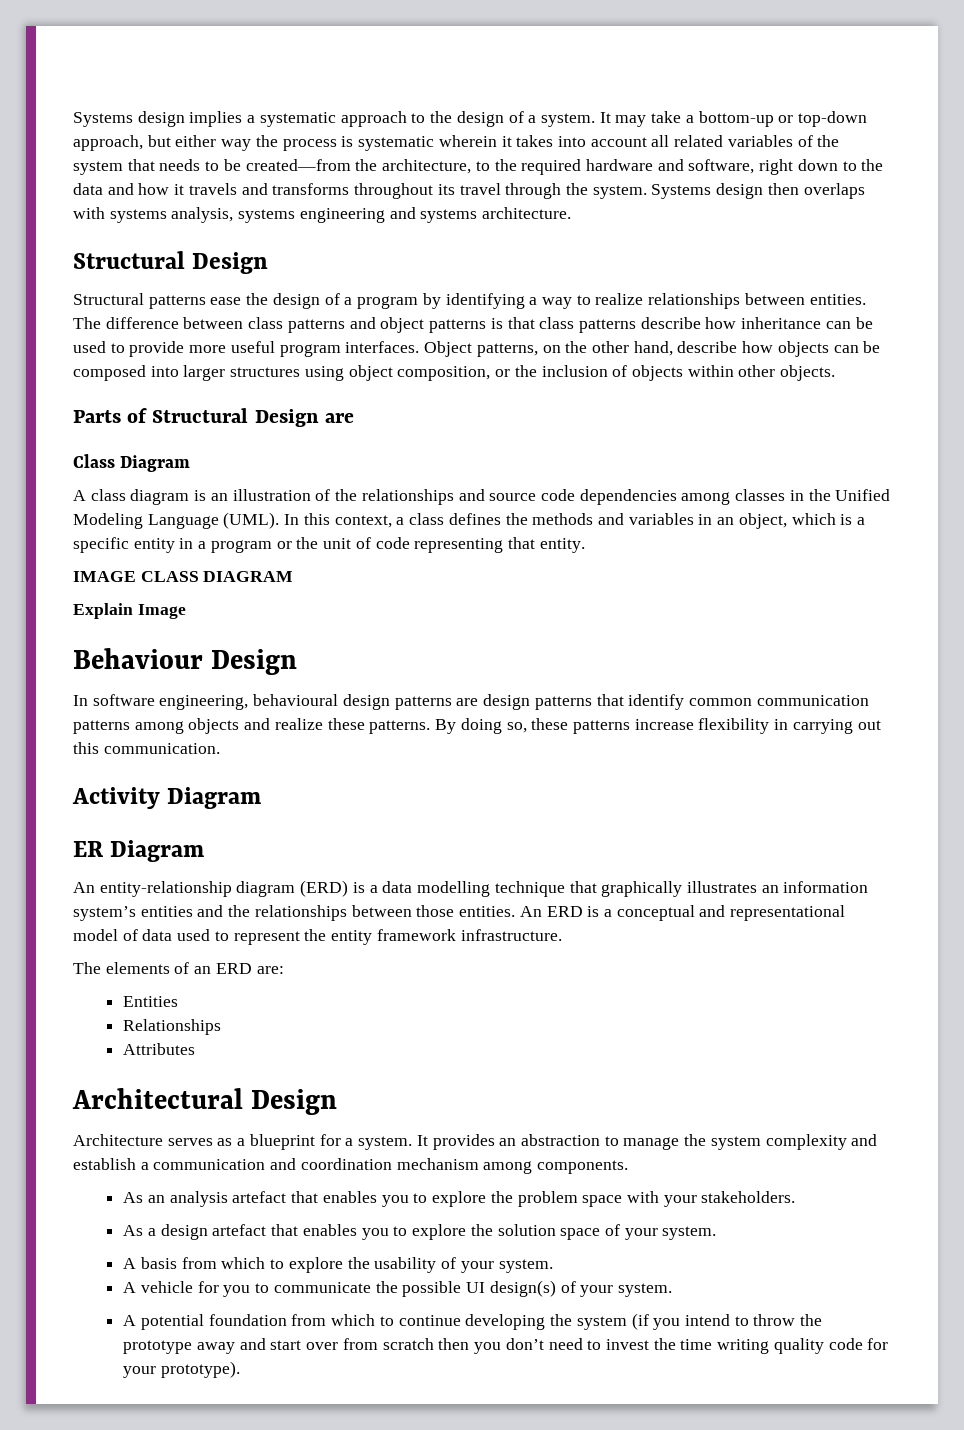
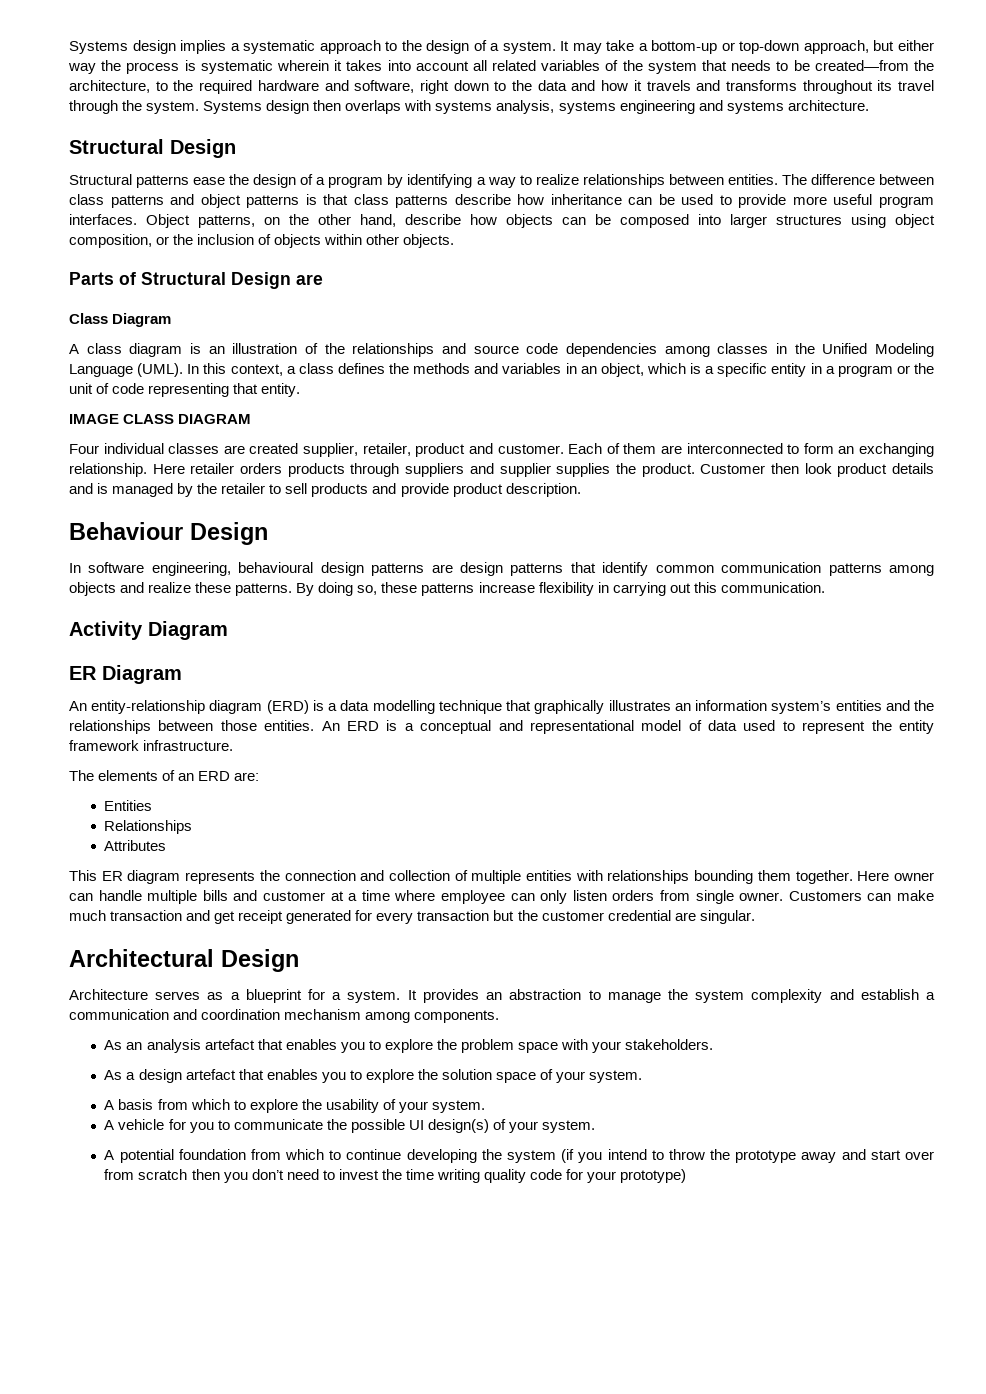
- Explain Image
+ Four individual classes are created supplier, retailer, product and customer. Each of them are interconnected to form an exchanging relationship. Here retailer orders products through suppliers and supplier supplies the product. Customer then look product details and is managed by the retailer to sell products and provide product description.
+ This ER diagram represents the connection and collection of multiple entities with relationships bounding them together. Here owner can handle multiple bills and customer at a time where employee can only listen orders from single owner. Customers can make much transaction and get receipt generated for every transaction but the customer credential are singular.
- A potential foundation from which to continue developing the system (if you intend to throw the prototype away and start over from scratch then you don’t need to invest the time writing quality code for your prototype).
+ A potential foundation from which to continue developing the system (if you intend to throw the prototype away and start over from scratch then you don’t need to invest the time writing quality code for your prototype)

